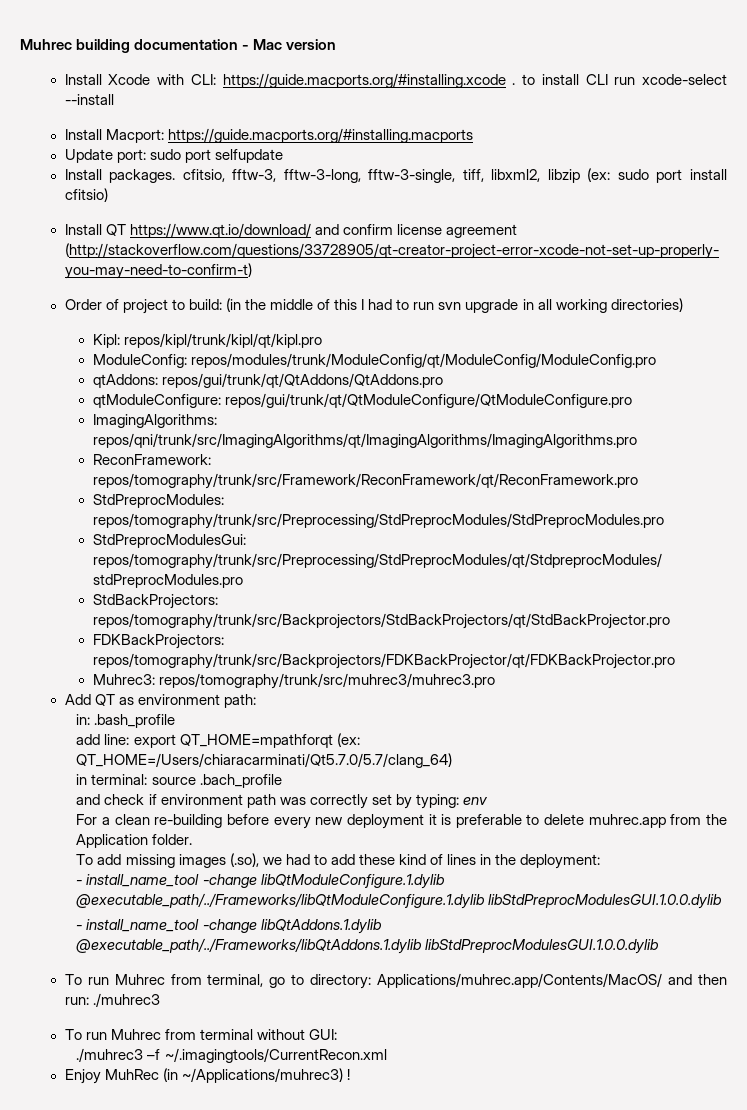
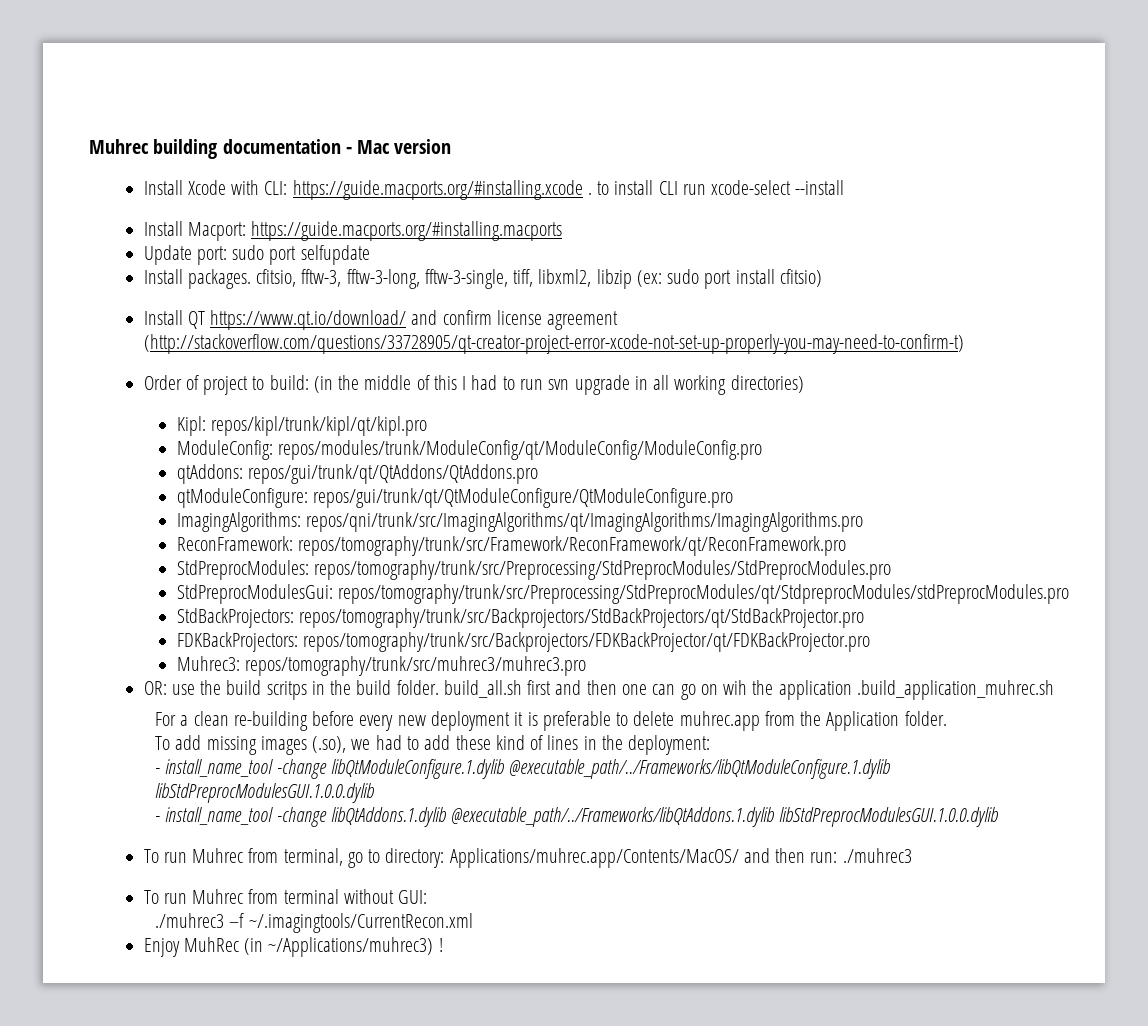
- Add QT as environment path:
- in: .bash_profile
- add line: export QT_HOME=mpathforqt (ex: QT_HOME=/Users/chiaracarminati/Qt5.7.0/5.7/clang_64)
- in terminal: source .bach_profile
- and check if environment path was correctly set by typing: env
+ OR: use the build scritps in the build folder. build_all.sh first and then one can go on wih the application .build_application_muhrec.sh

